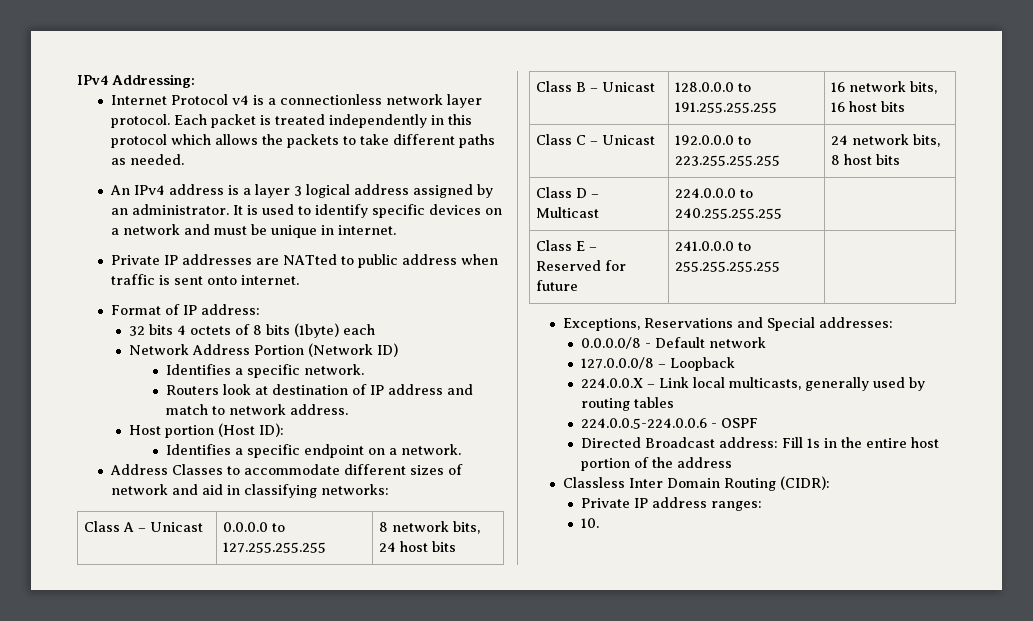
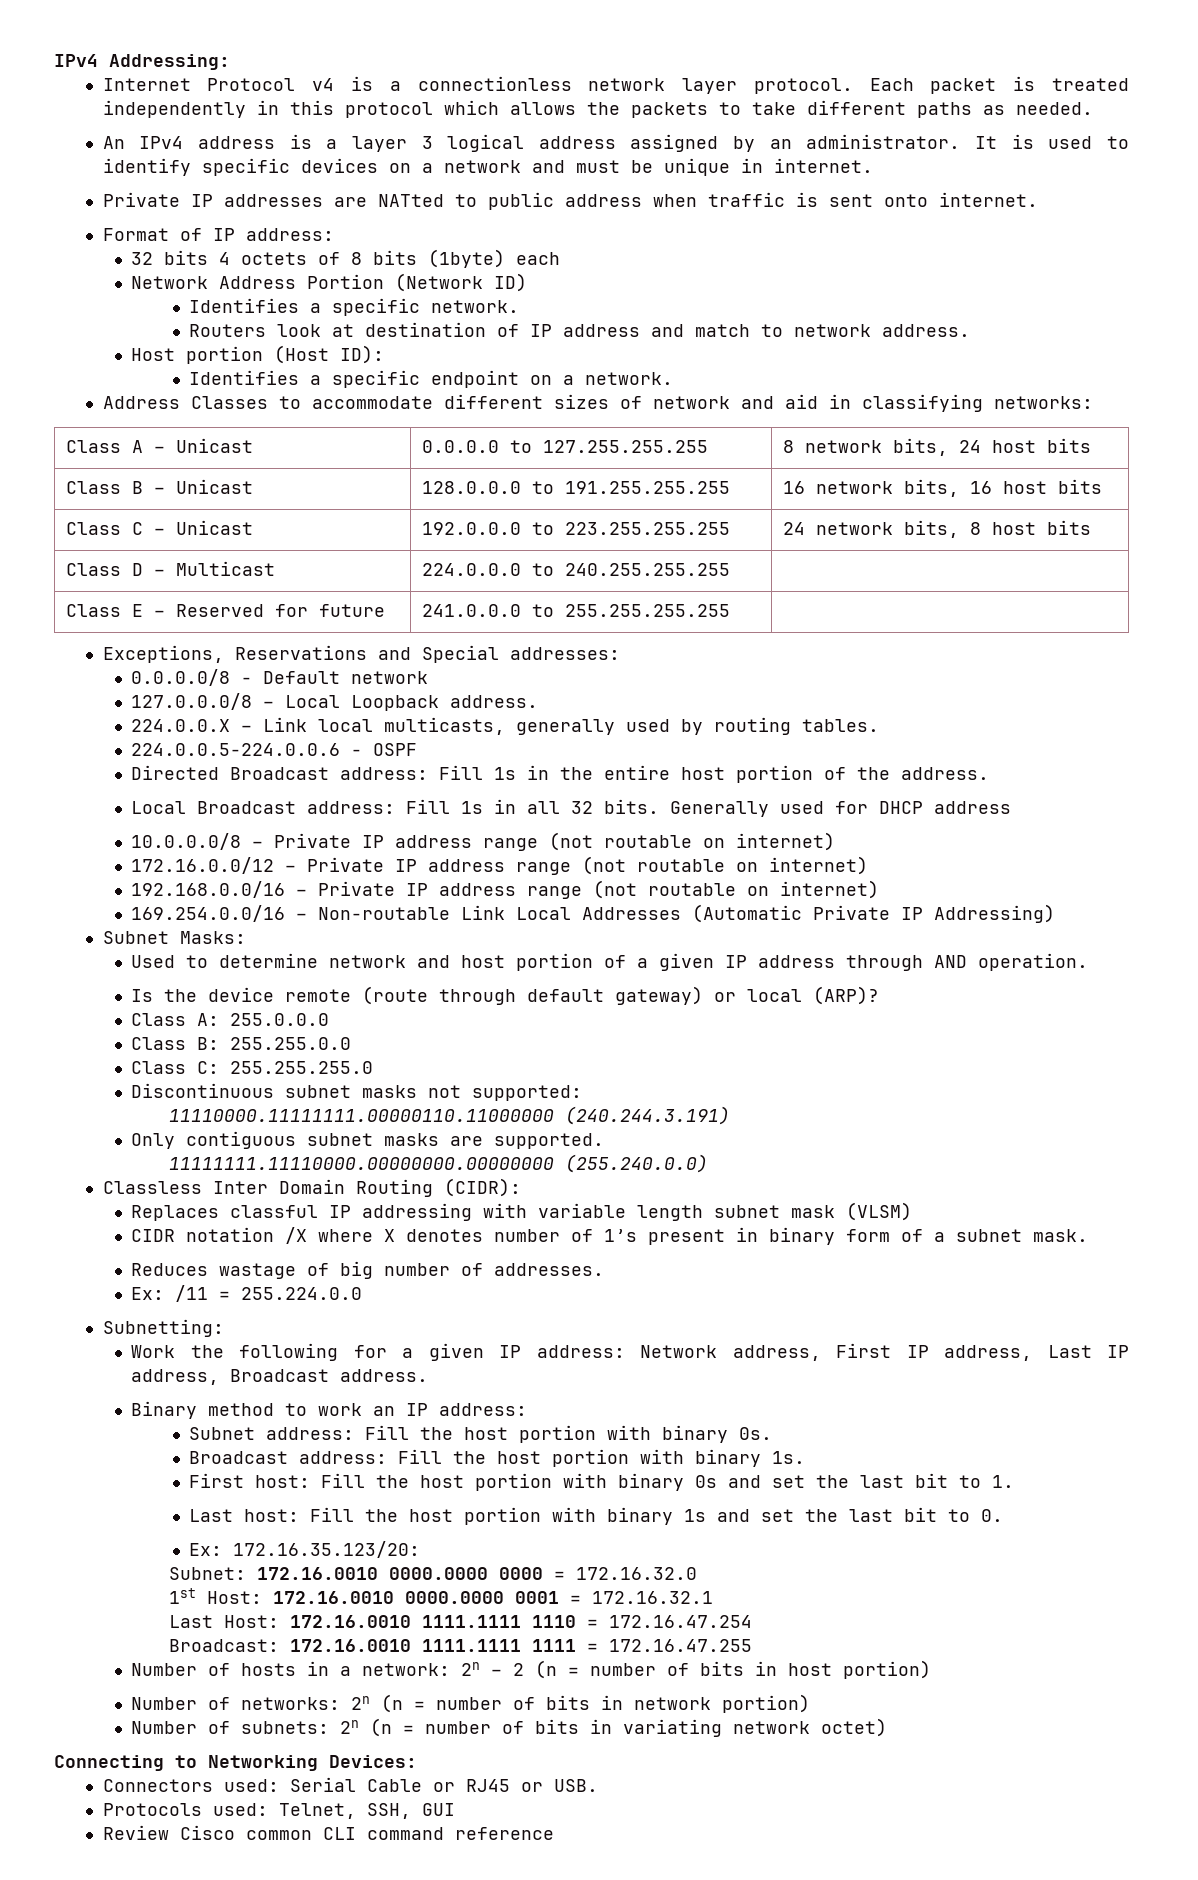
- 127.0.0.0/8 – Loopback
+ 127.0.0.0/8 – Local Loopback address.
- 224.0.0.X – Link local multicasts, generally used by routing tables
+ 224.0.0.X – Link local multicasts, generally used by routing tables.
- Directed Broadcast address: Fill 1s in the entire host portion of the address
+ Directed Broadcast address: Fill 1s in the entire host portion of the address.
+ Local Broadcast address: Fill 1s in all 32 bits. Generally used for DHCP address
+ 10.0.0.0/8 – Private IP address range (not routable on internet)
+ 172.16.0.0/12 – Private IP address range (not routable on internet)
+ 192.168.0.0/16 – Private IP address range (not routable on internet)
+ 169.254.0.0/16 – Non-routable Link Local Addresses (Automatic Private IP Addressing)
+ Subnet Masks:
+ Used to determine network and host portion of a given IP address through AND operation.
+ Is the device remote (route through default gateway) or local (ARP)?
+ Class A: 255.0.0.0
+ Class B: 255.255.0.0
+ Class C: 255.255.255.0
+ Discontinuous subnet masks not supported:
+ 11110000.11111111.00000110.11000000 (240.244.3.191)
+ Only contiguous subnet masks are supported.
+ 11111111.11110000.00000000.00000000 (255.240.0.0)
- Private IP address ranges:
- 10.
+ Replaces classful IP addressing with variable length subnet mask (VLSM)
+ CIDR notation /X where X denotes number of 1’s present in binary form of a subnet mask.
+ Reduces wastage of big number of addresses.
+ Ex: /11 = 255.224.0.0
+ Subnetting:
+ Work the following for a given IP address: Network address, First IP address, Last IP address, Broadcast address.
+ Binary method to work an IP address:
+ Subnet address: Fill the host portion with binary 0s.
+ Broadcast address: Fill the host portion with binary 1s.
+ First host: Fill the host portion with binary 0s and set the last bit to 1.
+ Last host: Fill the host portion with binary 1s and set the last bit to 0.
+ Ex: 172.16.35.123/20:
+ Subnet: 172.16.0010 0000.0000 0000 = 172.16.32.0
+ 1st Host: 172.16.0010 0000.0000 0001 = 172.16.32.1
+ Last Host: 172.16.0010 1111.1111 1110 = 172.16.47.254
+ Broadcast: 172.16.0010 1111.1111 1111 = 172.16.47.255
+ Number of hosts in a network: 2n – 2 (n = number of bits in host portion)
+ Number of networks: 2n (n = number of bits in network portion)
+ Number of subnets: 2n (n = number of bits in variating network octet)
+ Connecting to Networking Devices:
+ Connectors used: Serial Cable or RJ45 or USB.
+ Protocols used: Telnet, SSH, GUI
+ Review Cisco common CLI command reference

